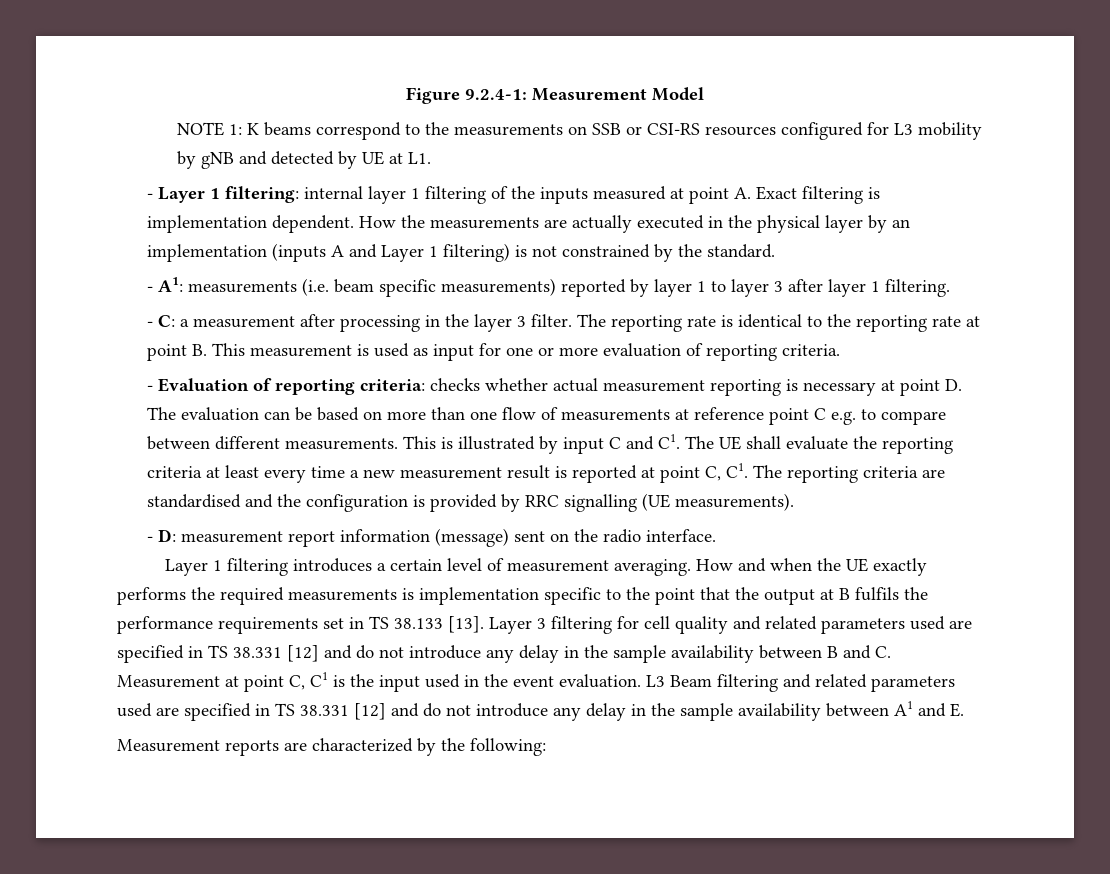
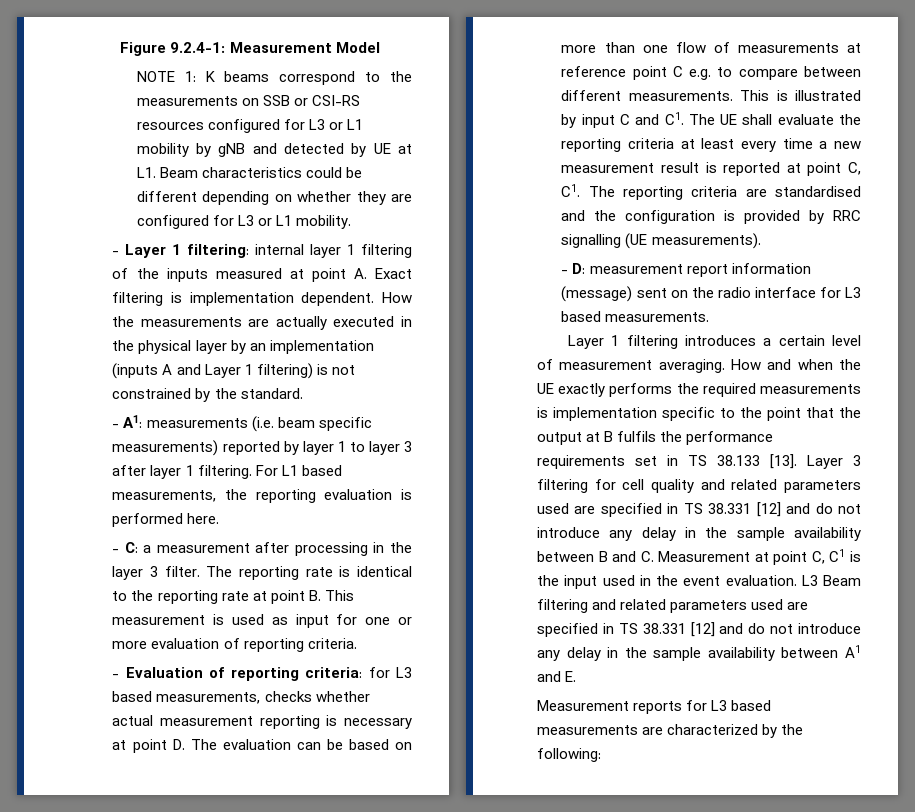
- NOTE 1: K beams correspond to the measurements on SSB or CSI-RS resources configured for L3 mobility by gNB and detected by UE at L1.
+ NOTE 1: K beams correspond to the measurements on SSB or CSI-RS resources configured for L3 or L1 mobility by gNB and detected by UE at L1. Beam characteristics could be different depending on whether they are configured for L3 or L1 mobility.
+ For L1 based measurements, the reporting evaluation is performed here.
- - Evaluation of reporting criteria: checks whether actual measurement reporting is necessary at point D. The evaluation can be based on more than one flow of measurements at reference point C e.g. to compare between different measurements.
+ - Evaluation of reporting criteria: for L3 based measurements, checks whether actual measurement reporting is necessary at point D. The evaluation can be based on more than one flow of measurements at reference point C e.g. to compare between different measurements.
- - D: measurement report information (message) sent on the radio interface.
+ - D: measurement report information (message) sent on the radio interface for L3 based measurements.
- Measurement reports are characterized by the following:
+ Measurement reports for L3 based measurements are characterized by the following:

